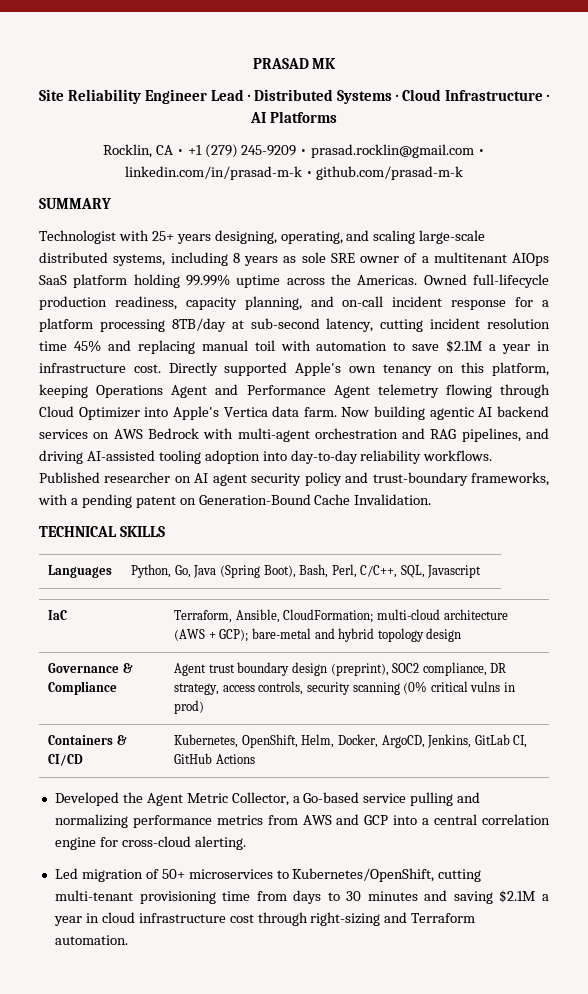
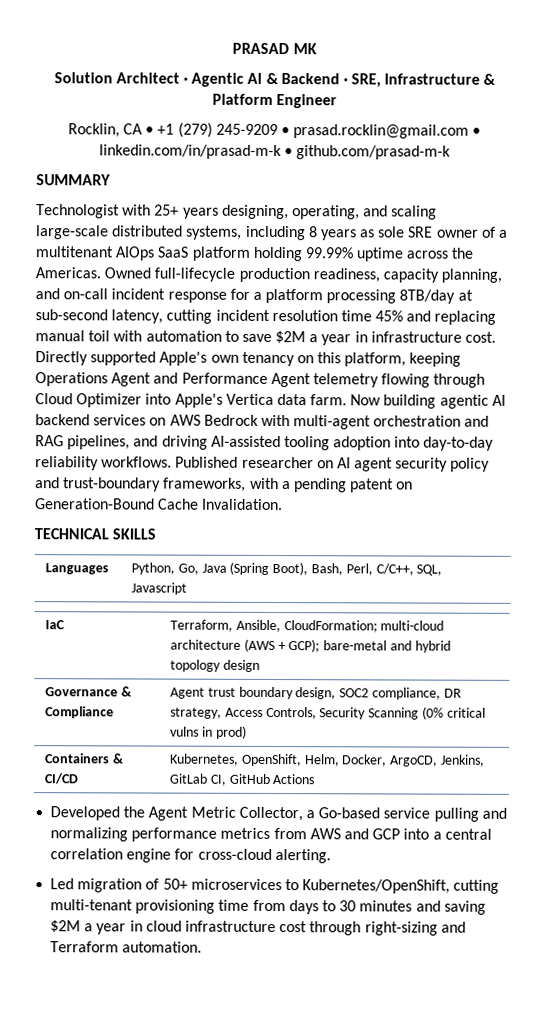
- Site Reliability Engineer Lead · Distributed Systems · Cloud Infrastructure · AI Platforms
+ Solution Architect · Agentic AI & Backend · SRE, Infrastructure & Platform Engineer
- Owned full-lifecycle production readiness, capacity planning, and on-call incident response for a platform processing 8TB/day at sub-second latency, cutting incident resolution time 45% and replacing manual toil with automation to save $2.1M a year in infrastructure cost.
+ Owned full-lifecycle production readiness, capacity planning, and on-call incident response for a platform processing 8TB/day at sub-second latency, cutting incident resolution time 45% and replacing manual toil with automation to save $2M a year in infrastructure cost.
- Governance & Compliance | Agent trust boundary design (preprint), SOC2 compliance, DR strategy, access controls, security scanning (0% critical vulns in prod)
+ Governance & Compliance | Agent trust boundary design, SOC2 compliance, DR strategy, Access Controls, Security Scanning (0% critical vulns in prod)
- Led migration of 50+ microservices to Kubernetes/OpenShift, cutting multi-tenant provisioning time from days to 30 minutes and saving $2.1M a year in cloud infrastructure cost through right-sizing and Terraform automation.
+ Led migration of 50+ microservices to Kubernetes/OpenShift, cutting multi-tenant provisioning time from days to 30 minutes and saving $2M a year in cloud infrastructure cost through right-sizing and Terraform automation.

